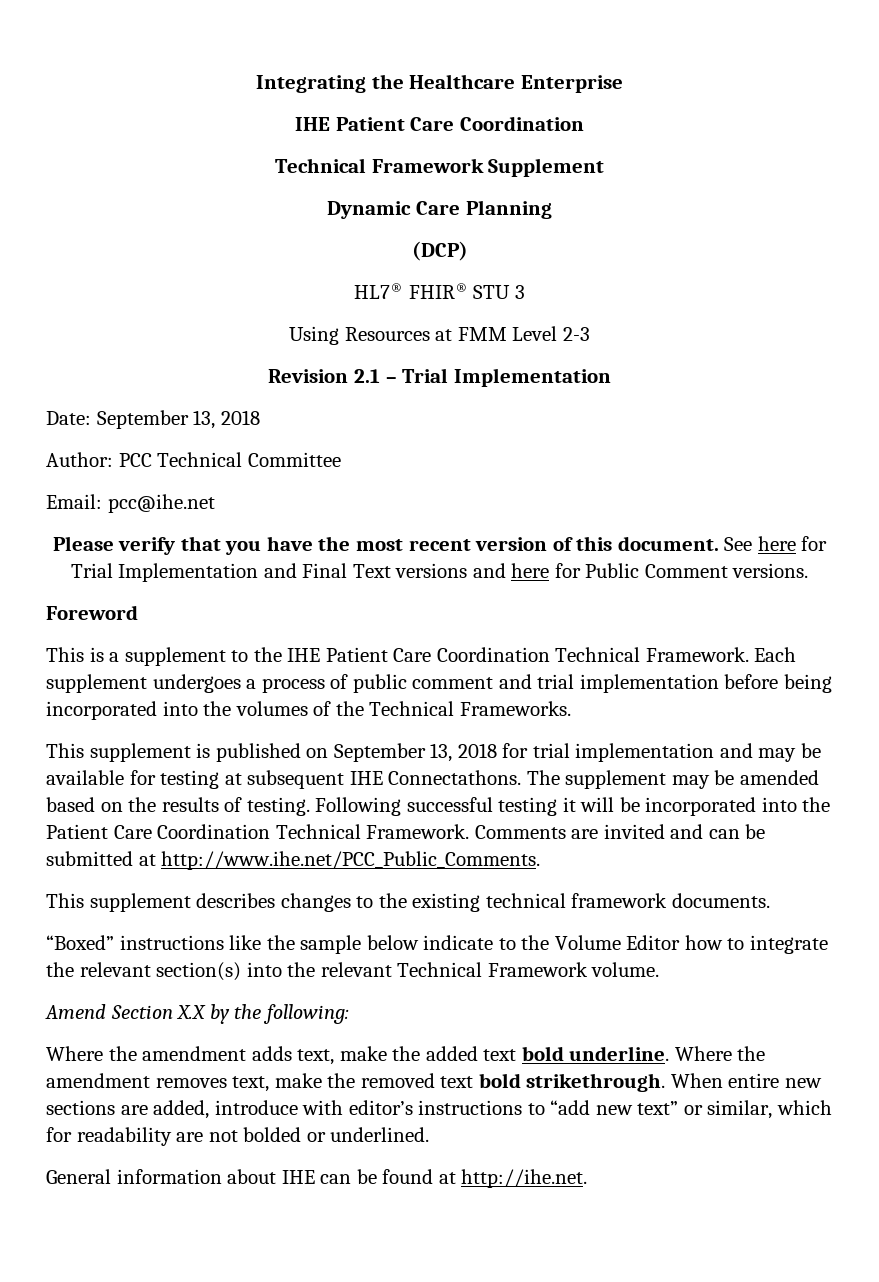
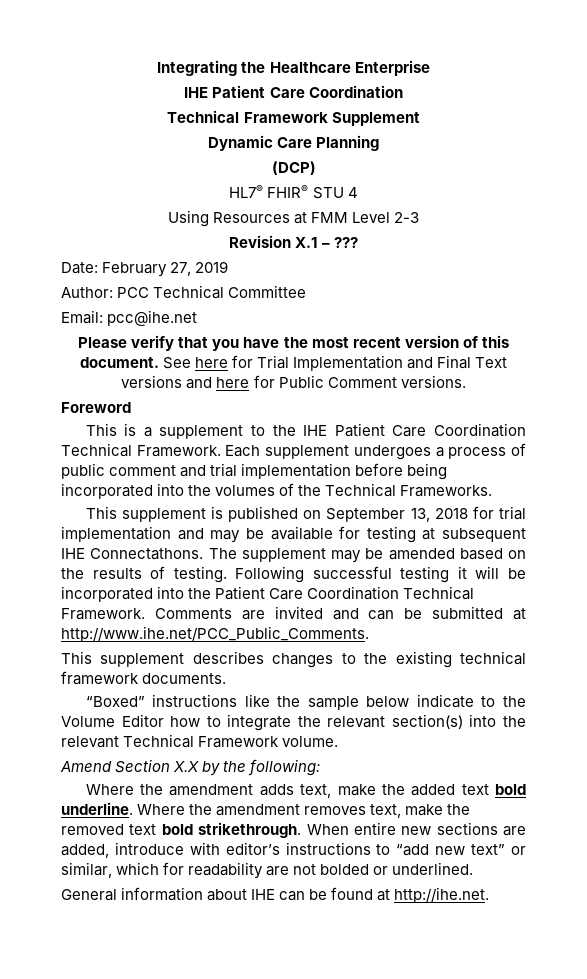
- HL7® FHIR® STU 3
+ HL7® FHIR® STU 4
- Revision 2.1 – Trial Implementation
- Date: September 13, 2018
+ Revision X.1 – ???
+ Date: February 27, 2019

